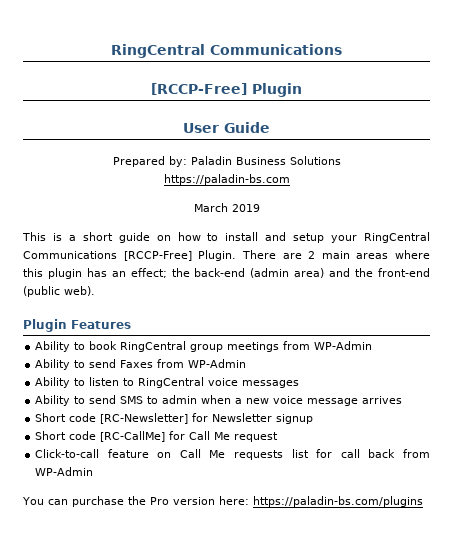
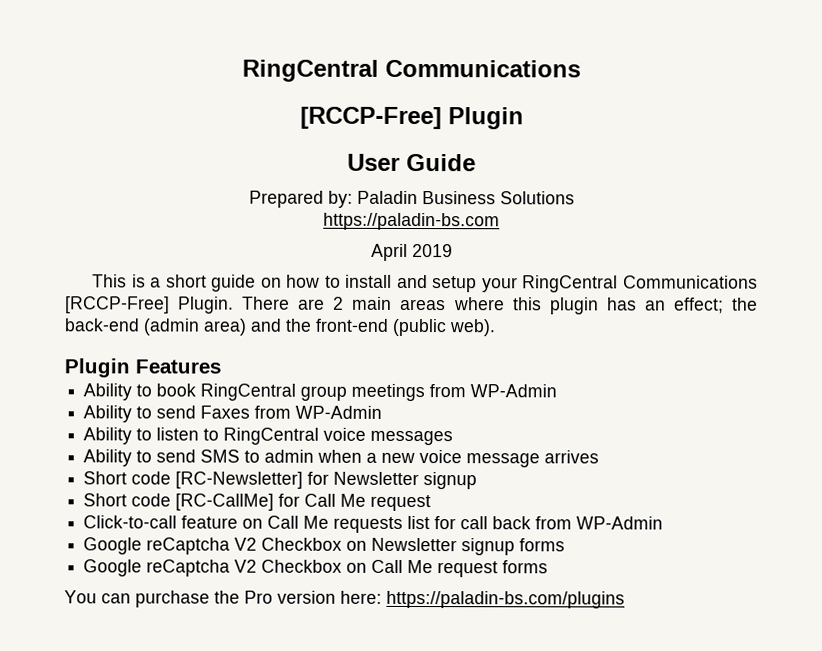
- March 2019
+ April 2019
+ Google reCaptcha V2 Checkbox on Newsletter signup forms
+ Google reCaptcha V2 Checkbox on Call Me request forms

